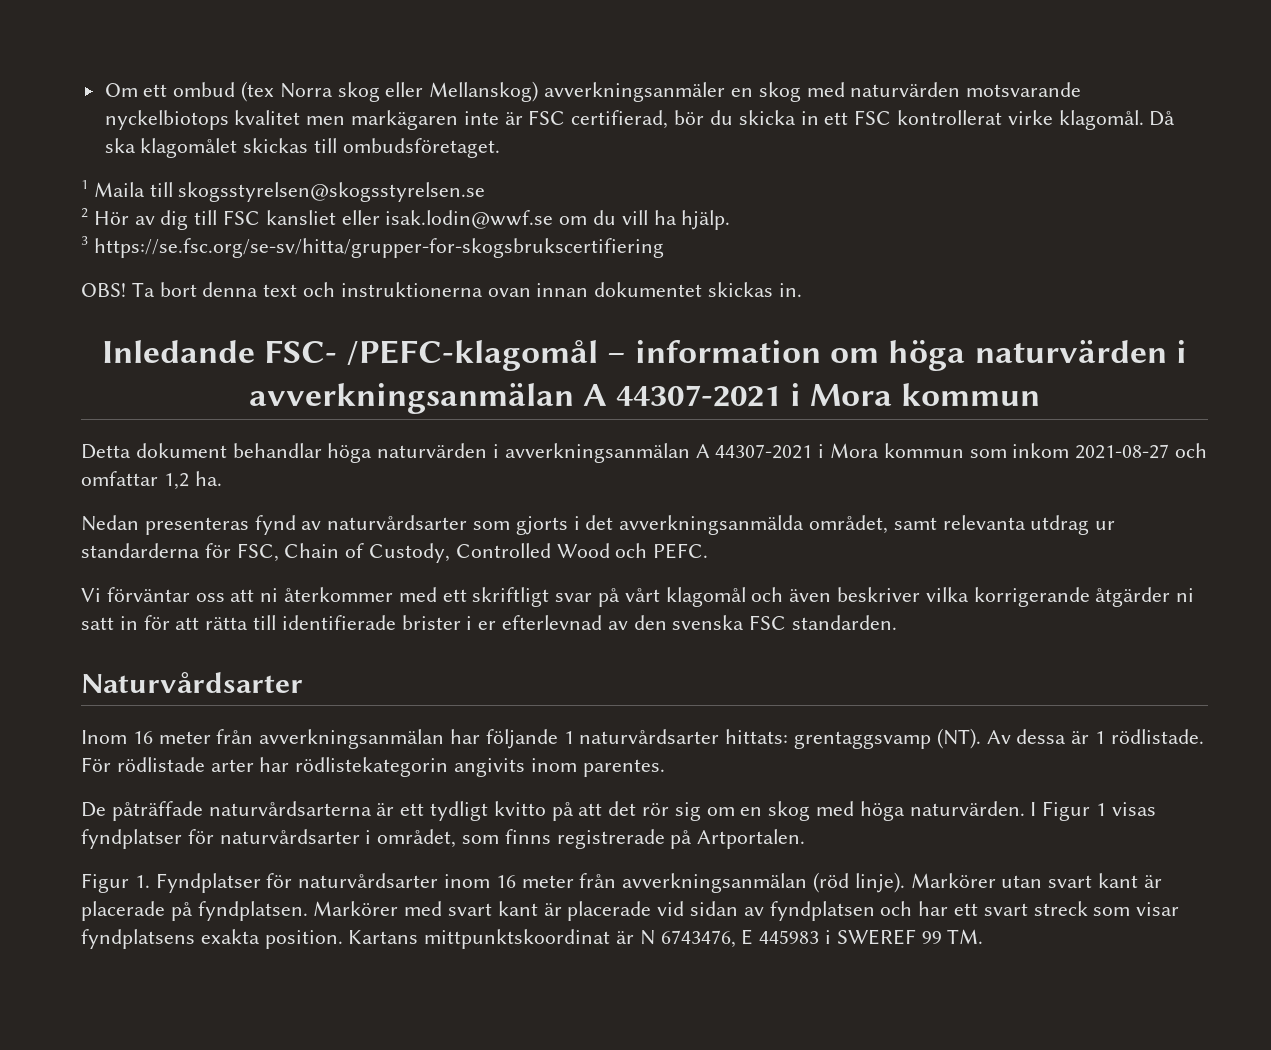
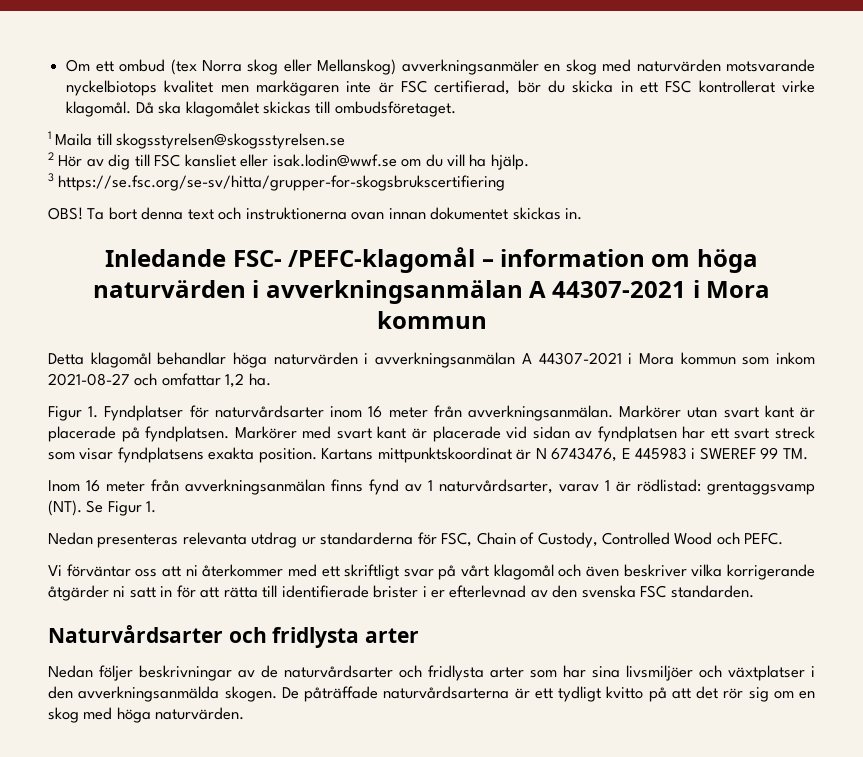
- Detta dokument behandlar höga naturvärden i avverkningsanmälan A 44307-2021 i Mora kommun som inkom 2021-08-27 och omfattar 1,2 ha.
+ Detta klagomål behandlar höga naturvärden i avverkningsanmälan A 44307-2021 i Mora kommun som inkom 2021-08-27 och omfattar 1,2 ha.
- Nedan presenteras fynd av naturvårdsarter som gjorts i det avverkningsanmälda området, samt relevanta utdrag ur standarderna för FSC, Chain of Custody, Controlled Wood och PEFC.
+ Figur 1. Fyndplatser för naturvårdsarter inom 16 meter från avverkningsanmälan. Markörer utan svart kant är placerade på fyndplatsen. Markörer med svart kant är placerade vid sidan av fyndplatsen har ett svart streck som visar fyndplatsens exakta position. Kartans mittpunktskoordinat är N 6743476, E 445983 i SWEREF 99 TM.
+ Inom 16 meter från avverkningsanmälan finns fynd av 1 naturvårdsarter, varav 1 är rödlistad: grentaggsvamp (NT). Se Figur 1.
+ Nedan presenteras relevanta utdrag ur standarderna för FSC, Chain of Custody, Controlled Wood och PEFC.
- Naturvårdsarter
- Inom 16 meter från avverkningsanmälan har följande 1 naturvårdsarter hittats: grentaggsvamp (NT). Av dessa är 1 rödlistade. För rödlistade arter har rödlistekategorin angivits inom parentes.
- De påträffade naturvårdsarterna är ett tydligt kvitto på att det rör sig om en skog med höga naturvärden. I Figur 1 visas fyndplatser för naturvårdsarter i området, som finns registrerade på Artportalen.
- Figur 1. Fyndplatser för naturvårdsarter inom 16 meter från avverkningsanmälan (röd linje). Markörer utan svart kant är placerade på fyndplatsen. Markörer med svart kant är placerade vid sidan av fyndplatsen och har ett svart streck som visar fyndplatsens exakta position. Kartans mittpunktskoordinat är N 6743476, E 445983 i SWEREF 99 TM.
+ Naturvårdsarter och fridlysta arter
+ Nedan följer beskrivningar av de naturvårdsarter och fridlysta arter som har sina livsmiljöer och växtplatser i den avverkningsanmälda skogen. De påträffade naturvårdsarterna är ett tydligt kvitto på att det rör sig om en skog med höga naturvärden.

